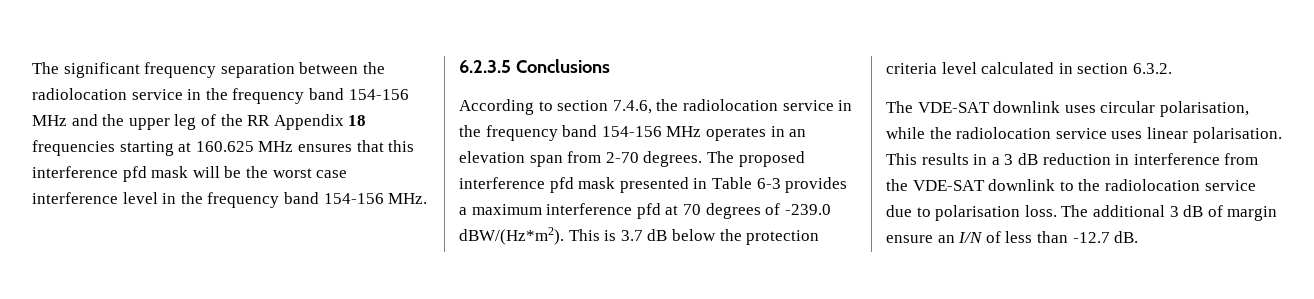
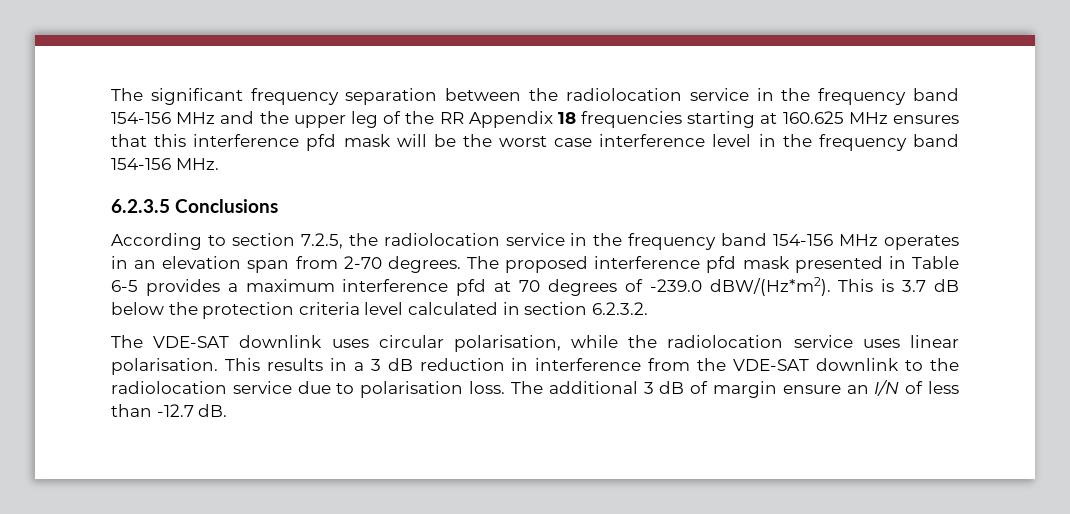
- According to section 7.4.6, the radiolocation service in the frequency band 154-156 MHz operates in an elevation span from 2-70 degrees.
+ According to section 7.2.5, the radiolocation service in the frequency band 154-156 MHz operates in an elevation span from 2-70 degrees.
- The proposed interference pfd mask presented in Table 6-3 provides a maximum interference pfd at 70 degrees of -239.0 dBW/(Hz*m2).
+ The proposed interference pfd mask presented in Table 6-5 provides a maximum interference pfd at 70 degrees of -239.0 dBW/(Hz*m2).
- This is 3.7 dB below the protection criteria level calculated in section 6.3.2.
+ This is 3.7 dB below the protection criteria level calculated in section 6.2.3.2.

